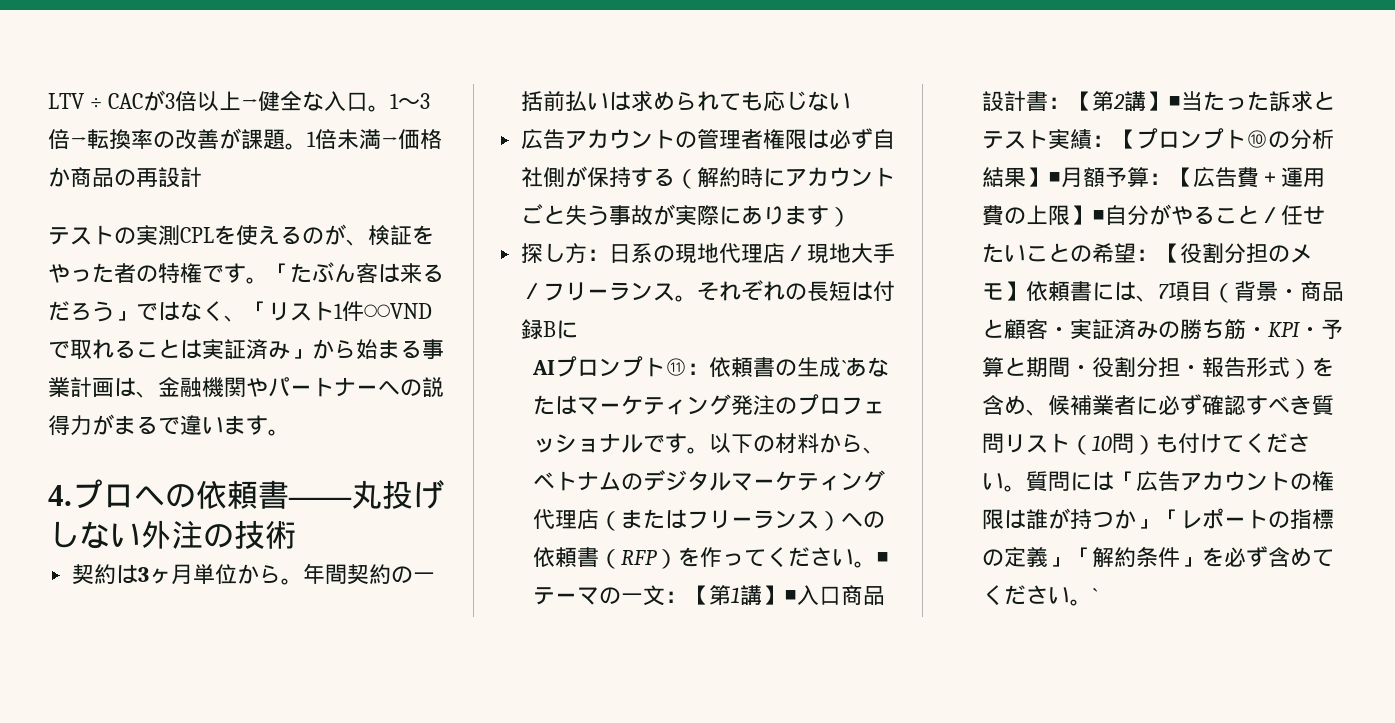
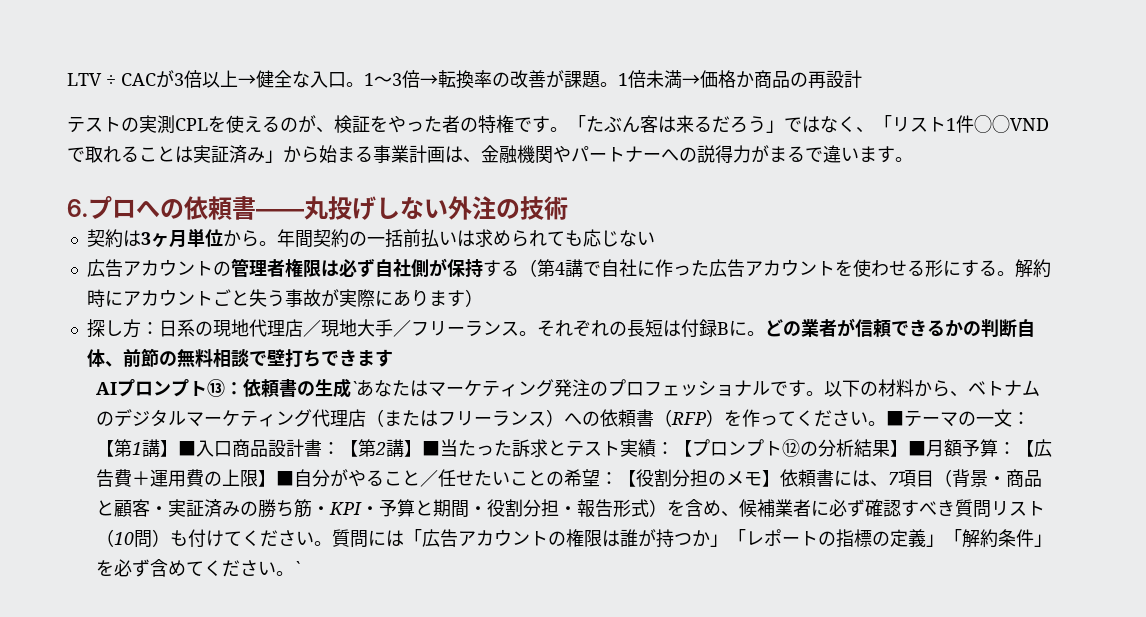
- 4.プロへの依頼書——丸投げしない外注の技術
+ 6.プロへの依頼書——丸投げしない外注の技術
- 広告アカウントの管理者権限は必ず自社側が保持する（解約時にアカウントごと失う事故が実際にあります）
+ 広告アカウントの管理者権限は必ず自社側が保持する（第4講で自社に作った広告アカウントを使わせる形にする。解約時にアカウントごと失う事故が実際にあります）
- それぞれの長短は付録Bに
+ それぞれの長短は付録Bに。どの業者が信頼できるかの判断自体、前節の無料相談で壁打ちできます
- AIプロンプト⑪：依頼書の生成`あなたはマーケティング発注のプロフェッショナルです。
+ AIプロンプト⑬：依頼書の生成`あなたはマーケティング発注のプロフェッショナルです。
- 【プロンプト⑩の分析結果】■月額予算：
+ 【プロンプト⑫の分析結果】■月額予算：

